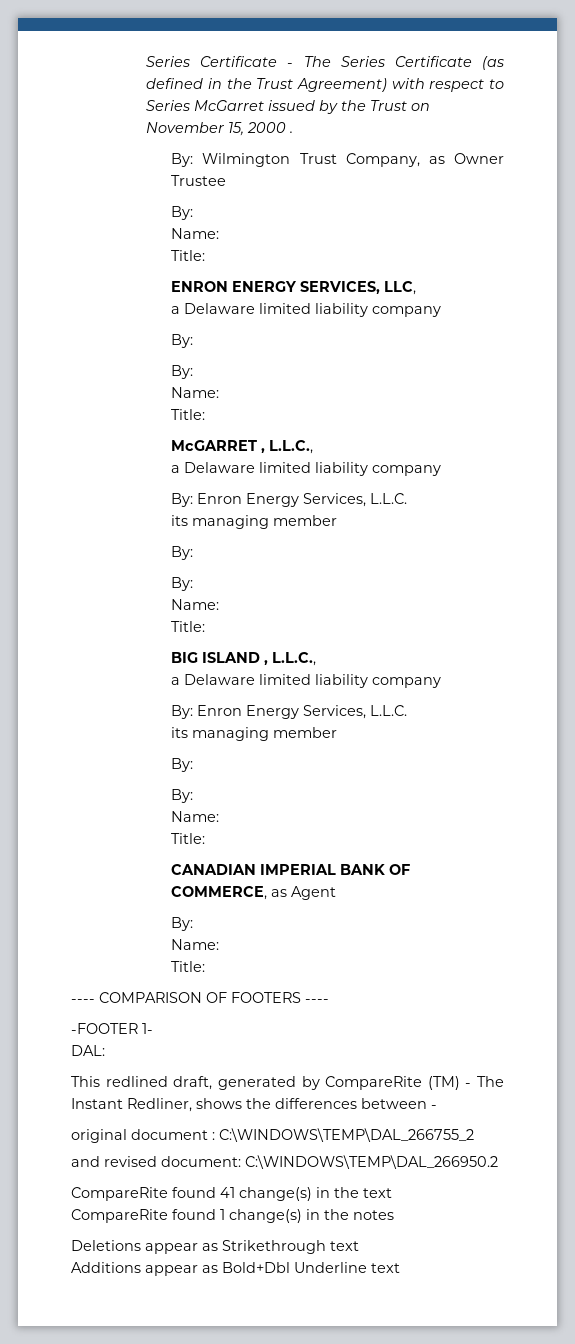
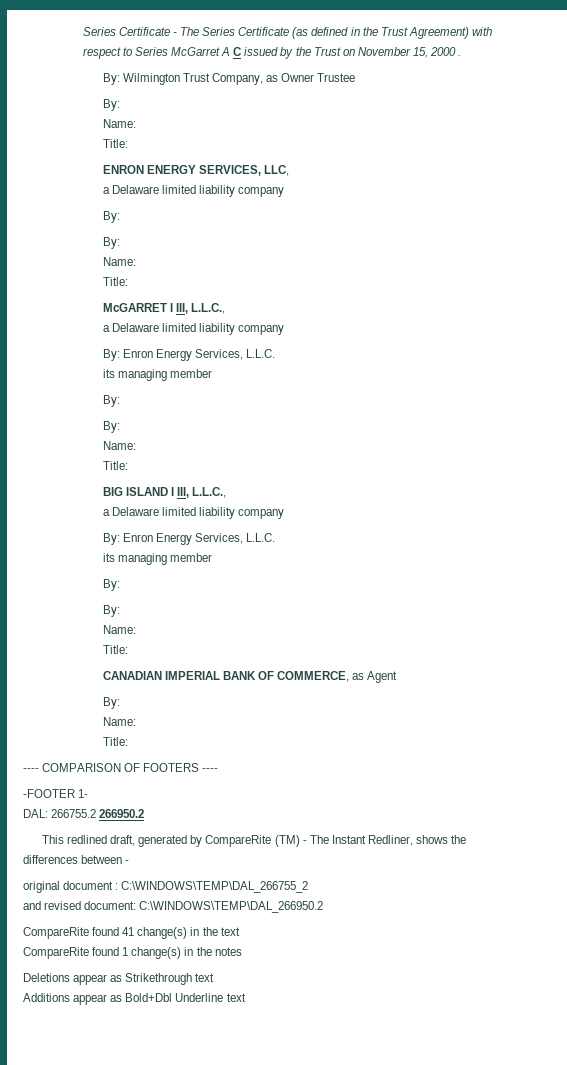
- Series Certificate - The Series Certificate (as defined in the Trust Agreement) with respect to Series McGarret issued by the Trust on November 15, 2000 .
+ Series Certificate - The Series Certificate (as defined in the Trust Agreement) with respect to Series McGarret A C issued by the Trust on November 15, 2000 .
- McGARRET , L.L.C.,
+ McGARRET I III, L.L.C.,
- BIG ISLAND , L.L.C.,
+ BIG ISLAND I III, L.L.C.,
- DAL:
+ DAL: 266755.2 266950.2

